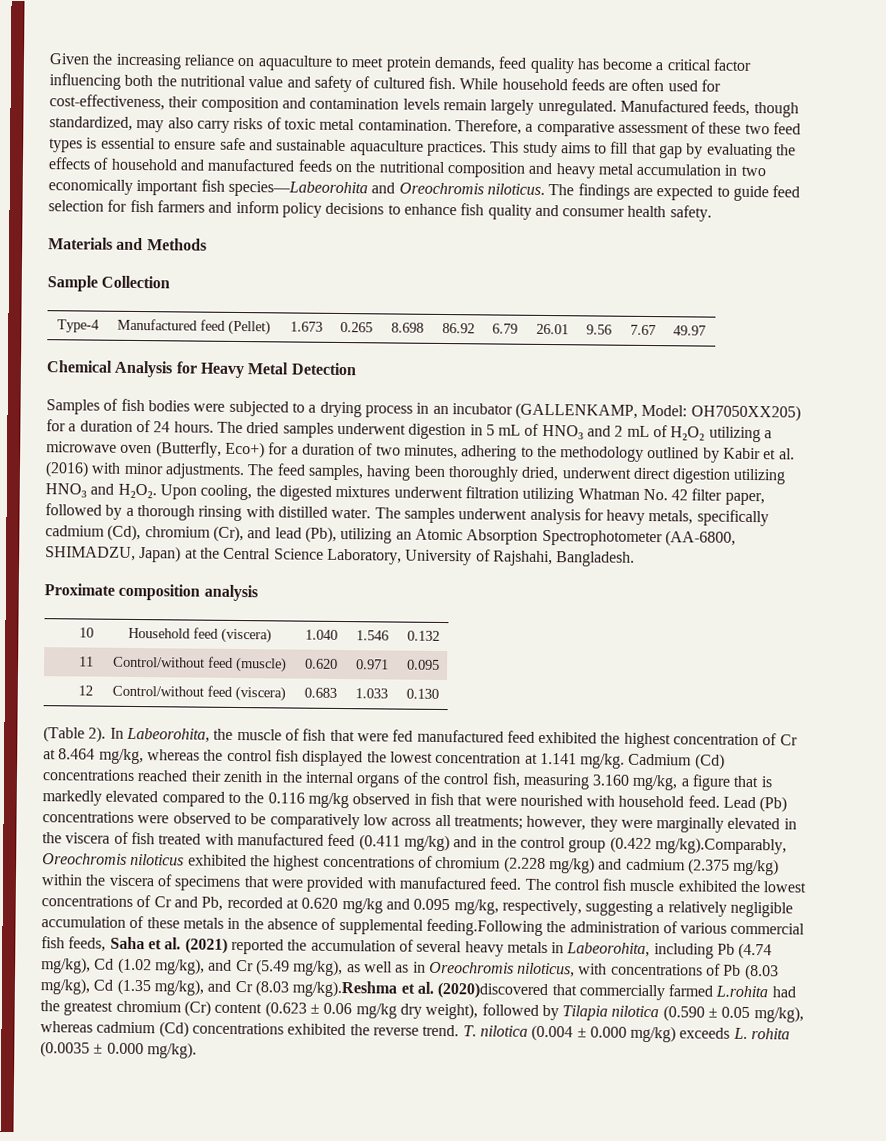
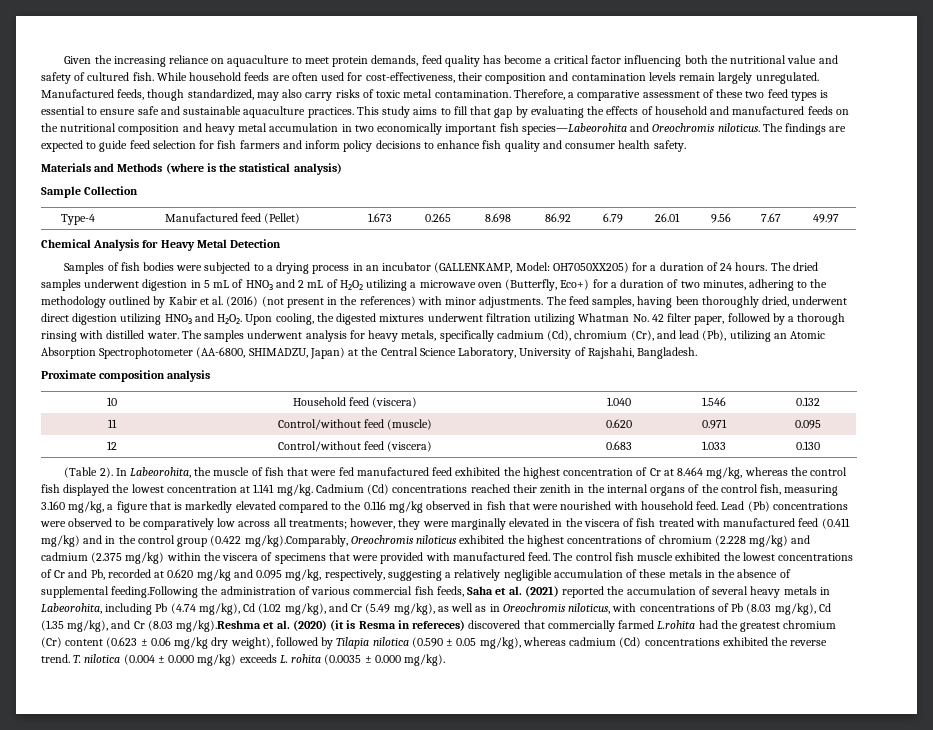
- Materials and Methods
+ Materials and Methods (where is the statistical analysis)
- The dried samples underwent digestion in 5 mL of HNO₃ and 2 mL of H₂O₂ utilizing a microwave oven (Butterfly, Eco+) for a duration of two minutes, adhering to the methodology outlined by Kabir et al. (2016) with minor adjustments.
+ The dried samples underwent digestion in 5 mL of HNO₃ and 2 mL of H₂O₂ utilizing a microwave oven (Butterfly, Eco+) for a duration of two minutes, adhering to the methodology outlined by Kabir et al. (2016) (not present in the references) with minor adjustments.
- The control fish muscle exhibited the lowest concentrations of Cr and Pb, recorded at 0.620 mg/kg and 0.095 mg/kg, respectively, suggesting a relatively negligible accumulation of these metals in the absence of supplemental feeding.Following the administration of various commercial fish feeds, Saha et al. (2021) reported the accumulation of several heavy metals in Labeorohita, including Pb (4.74 mg/kg), Cd (1.02 mg/kg), and Cr (5.49 mg/kg), as well as in Oreochromis niloticus, with concentrations of Pb (8.03 mg/kg), Cd (1.35 mg/kg), and Cr (8.03 mg/kg).Reshma et al. (2020)discovered that commercially farmed L.rohita had the greatest chromium (Cr) content (0.623 ± 0.06 mg/kg dry weight), followed by Tilapia nilotica (0.590 ± 0.05 mg/kg), whereas cadmium (Cd) concentrations exhibited the reverse trend.
+ The control fish muscle exhibited the lowest concentrations of Cr and Pb, recorded at 0.620 mg/kg and 0.095 mg/kg, respectively, suggesting a relatively negligible accumulation of these metals in the absence of supplemental feeding.Following the administration of various commercial fish feeds, Saha et al. (2021) reported the accumulation of several heavy metals in Labeorohita, including Pb (4.74 mg/kg), Cd (1.02 mg/kg), and Cr (5.49 mg/kg), as well as in Oreochromis niloticus, with concentrations of Pb (8.03 mg/kg), Cd (1.35 mg/kg), and Cr (8.03 mg/kg).Reshma et al. (2020) (it is Resma in refereces) discovered that commercially farmed L.rohita had the greatest chromium (Cr) content (0.623 ± 0.06 mg/kg dry weight), followed by Tilapia nilotica (0.590 ± 0.05 mg/kg), whereas cadmium (Cd) concentrations exhibited the reverse trend.

